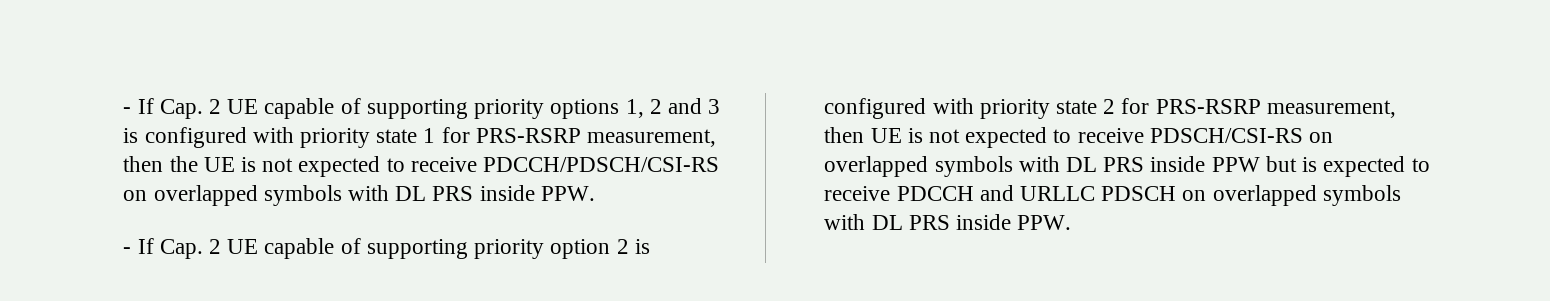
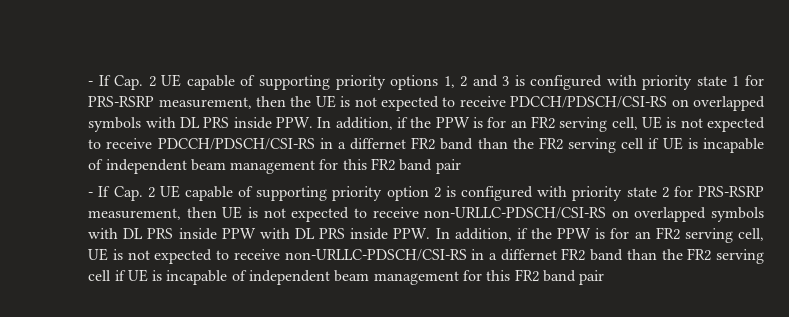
- - If Cap. 2 UE capable of supporting priority options 1, 2 and 3 is configured with priority state 1 for PRS-RSRP measurement, then the UE is not expected to receive PDCCH/PDSCH/CSI-RS on overlapped symbols with DL PRS inside PPW.
+ - If Cap. 2 UE capable of supporting priority options 1, 2 and 3 is configured with priority state 1 for PRS-RSRP measurement, then the UE is not expected to receive PDCCH/PDSCH/CSI-RS on overlapped symbols with DL PRS inside PPW. In addition, if the PPW is for an FR2 serving cell, UE is not expected to receive PDCCH/PDSCH/CSI-RS in a differnet FR2 band than the FR2 serving cell if UE is incapable of independent beam management for this FR2 band pair
- - If Cap. 2 UE capable of supporting priority option 2 is configured with priority state 2 for PRS-RSRP measurement, then UE is not expected to receive PDSCH/CSI-RS on overlapped symbols with DL PRS inside PPW but is expected to receive PDCCH and URLLC PDSCH on overlapped symbols with DL PRS inside PPW.
+ - If Cap. 2 UE capable of supporting priority option 2 is configured with priority state 2 for PRS-RSRP measurement, then UE is not expected to receive non-URLLC-PDSCH/CSI-RS on overlapped symbols with DL PRS inside PPW with DL PRS inside PPW. In addition, if the PPW is for an FR2 serving cell, UE is not expected to receive non-URLLC-PDSCH/CSI-RS in a differnet FR2 band than the FR2 serving cell if UE is incapable of independent beam management for this FR2 band pair

